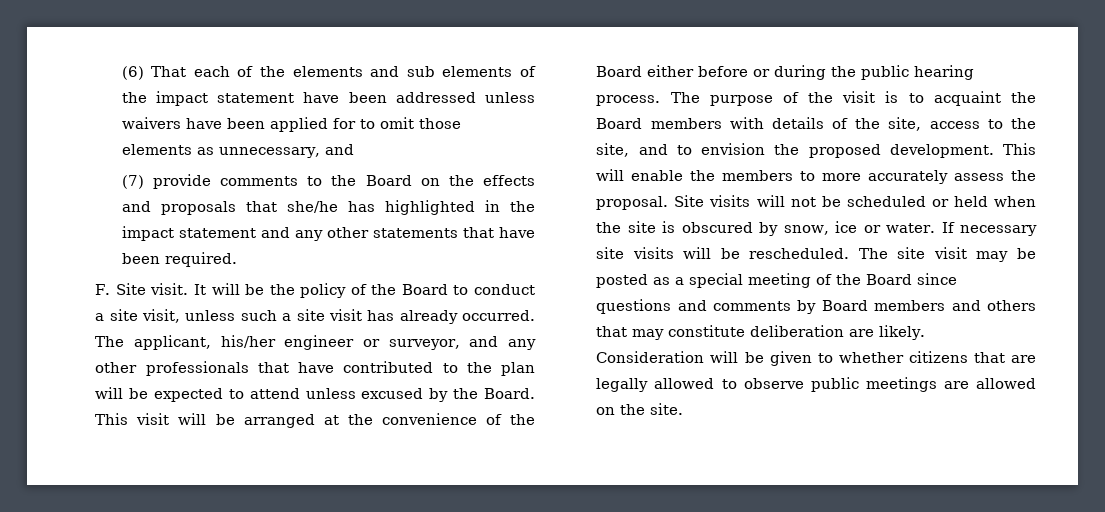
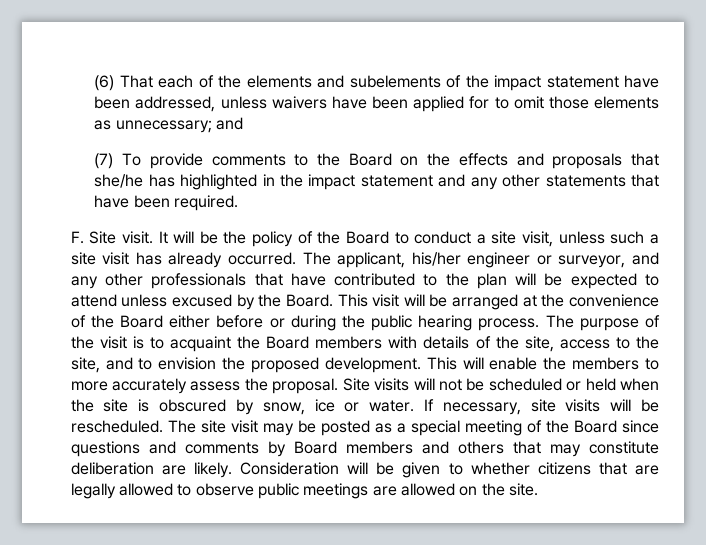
- (6) That each of the elements and sub elements of the impact statement have been addressed unless waivers have been applied for to omit those elements as unnecessary, and
+ (6) That each of the elements and subelements of the impact statement have been addressed, unless waivers have been applied for to omit those elements as unnecessary; and
- (7) provide comments to the Board on the effects and proposals that she/he has highlighted in the impact statement and any other statements that have been required.
+ (7) To provide comments to the Board on the effects and proposals that she/he has highlighted in the impact statement and any other statements that have been required.
- If necessary site visits will be rescheduled.
+ If necessary, site visits will be rescheduled.

